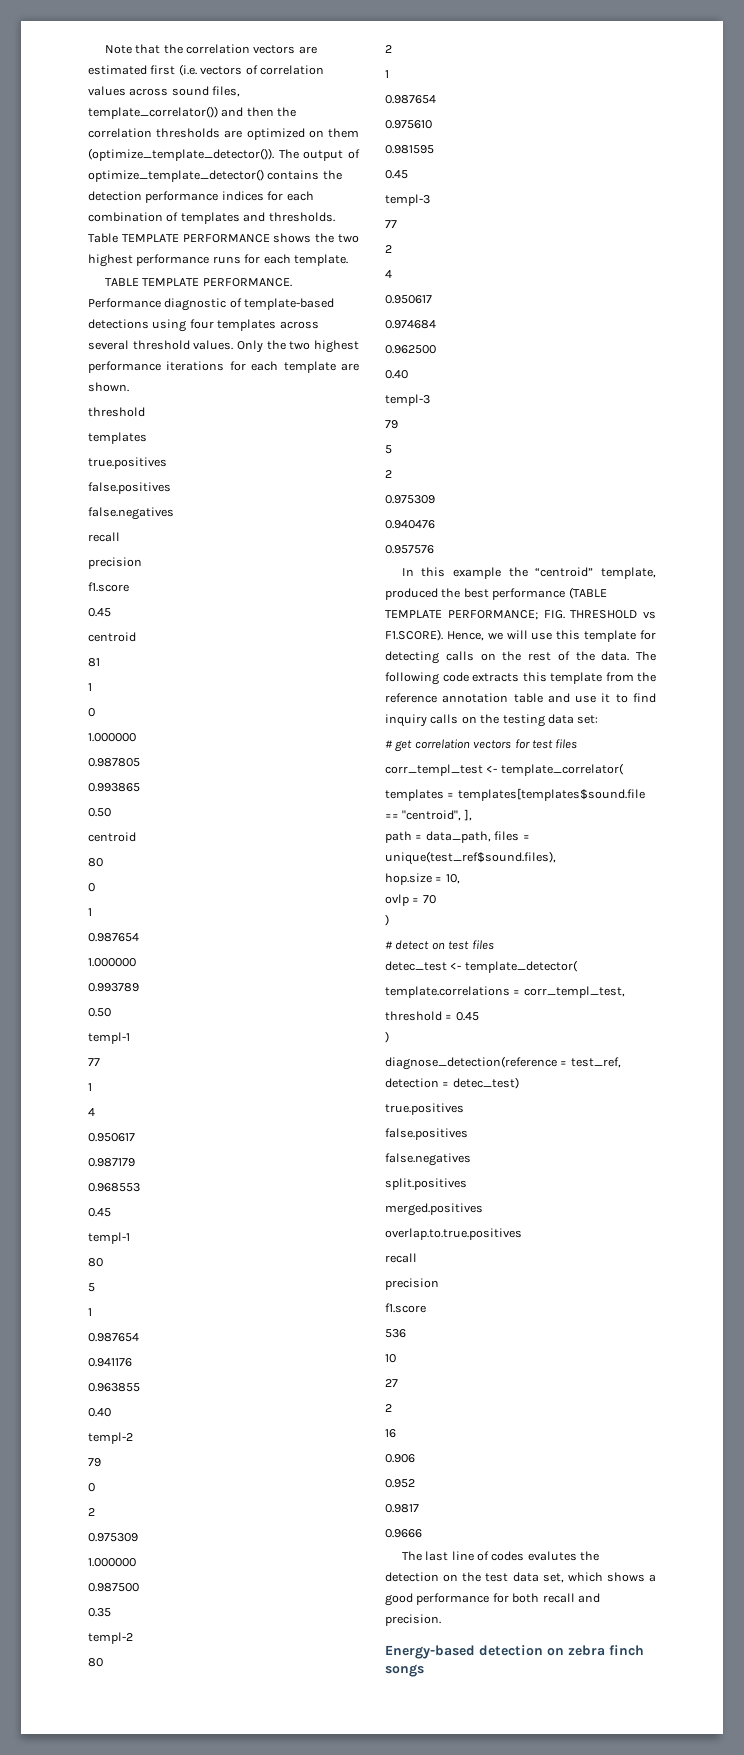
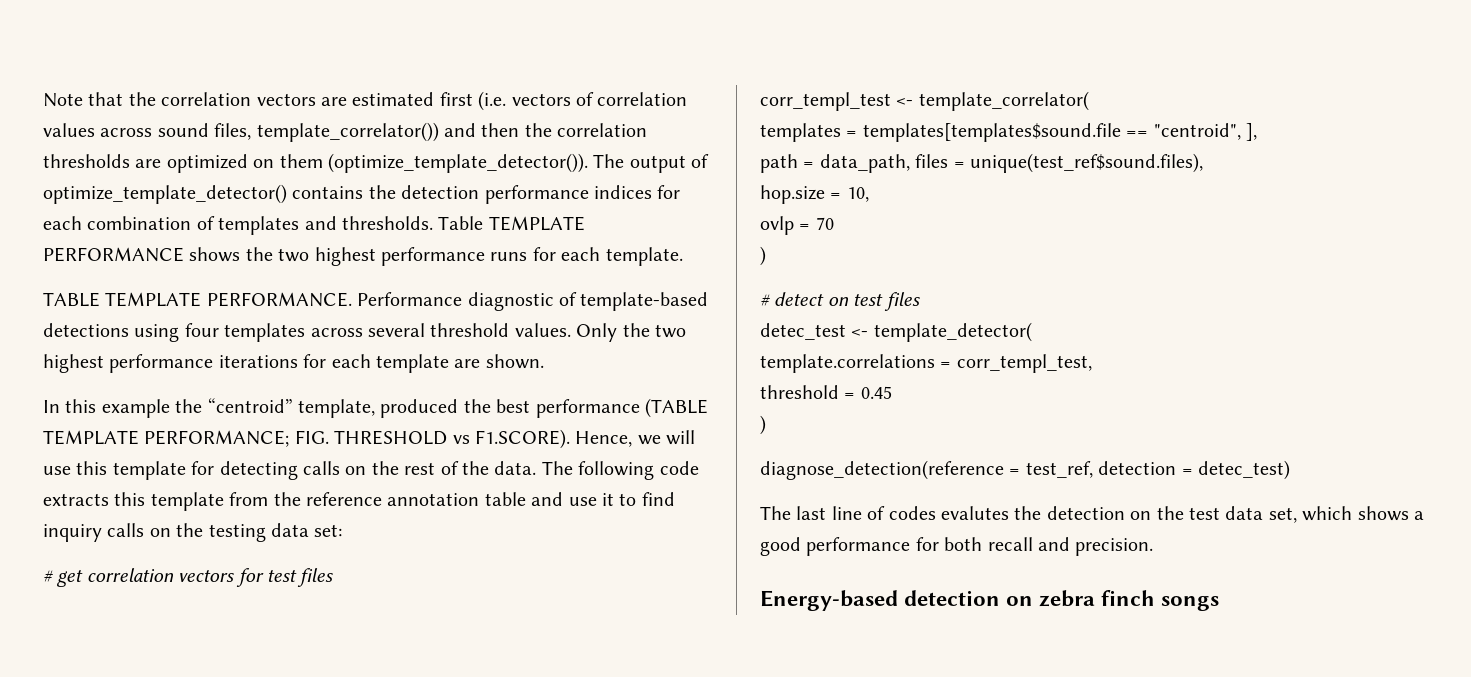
  Only the two highest performance iterations for each template are shown.
- threshold
- templates
- true.positives
- false.positives
- false.negatives
- recall
- precision
- f1.score
- 0.45
- centroid
- 81
- 1
- 0
- 1.000000
- 0.987805
- 0.993865
- 0.50
- centroid
- 80
- 0
- 1
- 0.987654
- 1.000000
- 0.993789
- 0.50
- templ-1
- 77
- 1
- 4
- 0.950617
- 0.987179
- 0.968553
- 0.45
- templ-1
- 80
- 5
- 1
- 0.987654
- 0.941176
- 0.963855
- 0.40
- templ-2
- 79
- 0
- 2
- 0.975309
- 1.000000
- 0.987500
- 0.35
- templ-2
- 80
- 2
- 1
- 0.987654
- 0.975610
- 0.981595
- 0.45
- templ-3
- 77
- 2
- 4
- 0.950617
- 0.974684
- 0.962500
- 0.40
- templ-3
- 79
- 5
- 2
- 0.975309
- 0.940476
- 0.957576
  diagnose_detection(reference = test_ref, detection = detec_test)
- true.positives
- false.positives
- false.negatives
- split.positives
- merged.positives
- overlap.to.true.positives
- recall
- precision
- f1.score
- 536
- 10
- 27
- 2
- 16
- 0.906
- 0.952
- 0.9817
- 0.9666

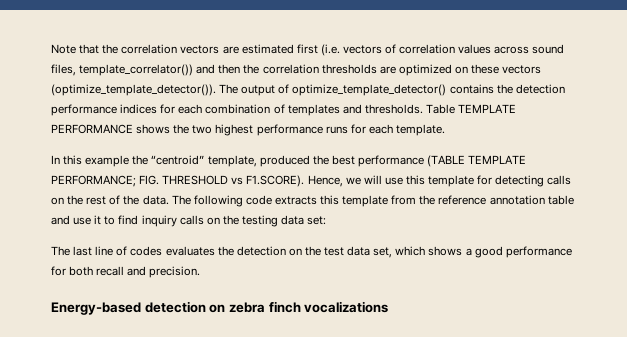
- Note that the correlation vectors are estimated first (i.e. vectors of correlation values across sound files, template_correlator()) and then the correlation thresholds are optimized on them (optimize_template_detector()).
+ Note that the correlation vectors are estimated first (i.e. vectors of correlation values across sound files, template_correlator()) and then the correlation thresholds are optimized on these vectors (optimize_template_detector()).
- TABLE TEMPLATE PERFORMANCE. Performance diagnostic of template-based detections using four templates across several threshold values. Only the two highest performance iterations for each template are shown.
- # get correlation vectors for test files
- corr_templ_test <- template_correlator(
- templates = templates[templates$sound.file == "centroid", ],
- path = data_path, files = unique(test_ref$sound.files),
- hop.size = 10,
- ovlp = 70
- )
- # detect on test files
- detec_test <- template_detector(
- template.correlations = corr_templ_test,
- threshold = 0.45
- )
- diagnose_detection(reference = test_ref, detection = detec_test)
- The last line of codes evalutes the detection on the test data set, which shows a good performance for both recall and precision.
+ The last line of codes evaluates the detection on the test data set, which shows a good performance for both recall and precision.
- Energy-based detection on zebra finch songs
+ Energy-based detection on zebra finch vocalizations

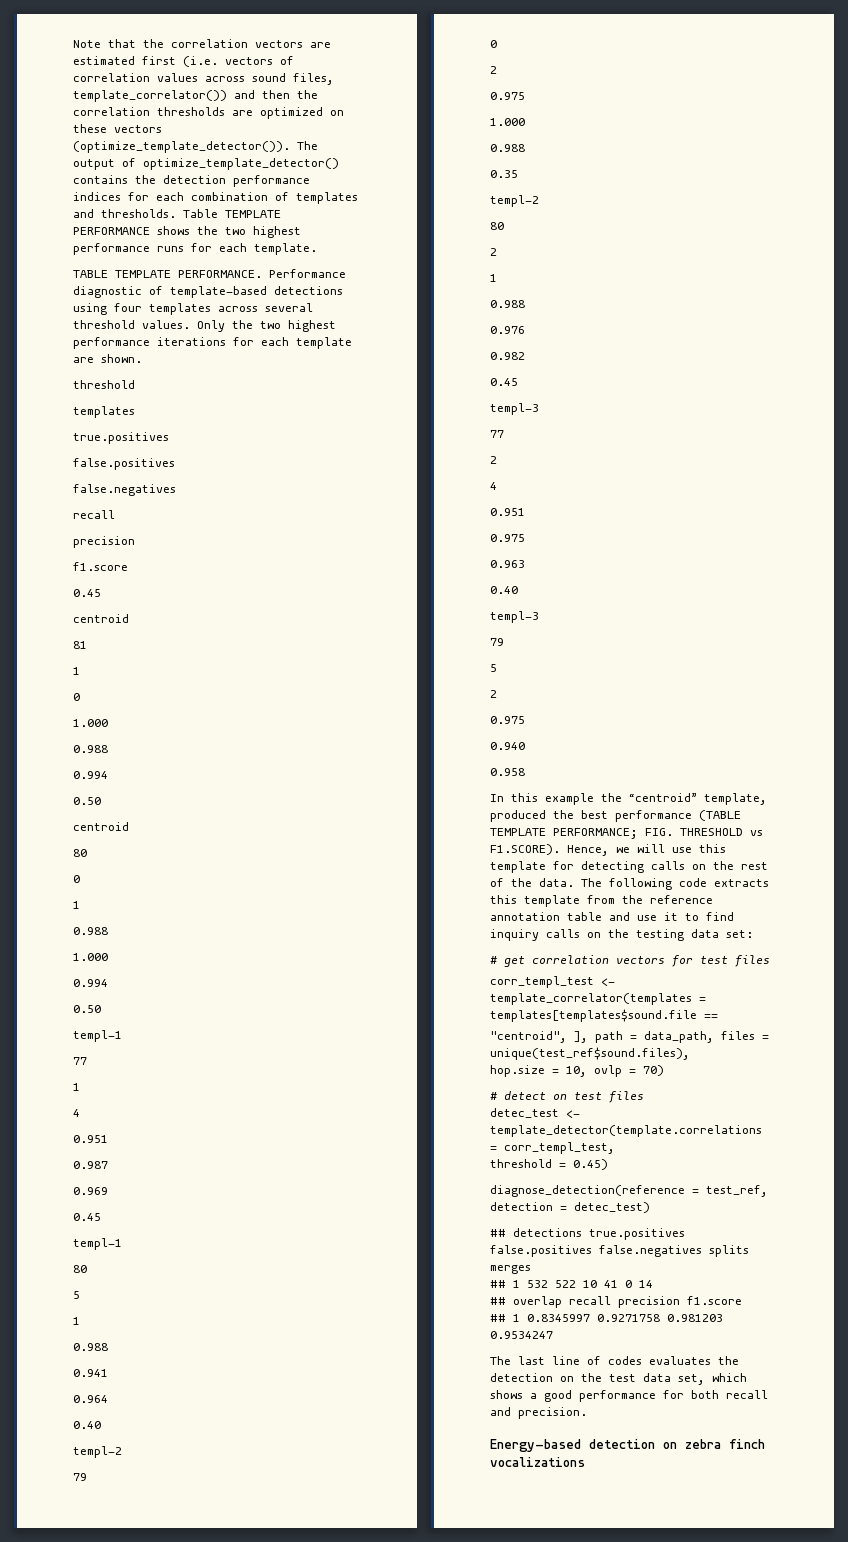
+ TABLE TEMPLATE PERFORMANCE. Performance diagnostic of template-based detections using four templates across several threshold values. Only the two highest performance iterations for each template are shown.
+ threshold
+ templates
+ true.positives
+ false.positives
+ false.negatives
+ recall
+ precision
+ f1.score
+ 0.45
+ centroid
+ 81
+ 1
+ 0
+ 1.000
+ 0.988
+ 0.994
+ 0.50
+ centroid
+ 80
+ 0
+ 1
+ 0.988
+ 1.000
+ 0.994
+ 0.50
+ templ-1
+ 77
+ 1
+ 4
+ 0.951
+ 0.987
+ 0.969
+ 0.45
+ templ-1
+ 80
+ 5
+ 1
+ 0.988
+ 0.941
+ 0.964
+ 0.40
+ templ-2
+ 79
+ 0
+ 2
+ 0.975
+ 1.000
+ 0.988
+ 0.35
+ templ-2
+ 80
+ 2
+ 1
+ 0.988
+ 0.976
+ 0.982
+ 0.45
+ templ-3
+ 77
+ 2
+ 4
+ 0.951
+ 0.975
+ 0.963
+ 0.40
+ templ-3
+ 79
+ 5
+ 2
+ 0.975
+ 0.940
+ 0.958
+ # get correlation vectors for test files
+ corr_templ_test <- template_correlator(templates = templates[templates$sound.file ==
+ "centroid", ], path = data_path, files = unique(test_ref$sound.files),
+ hop.size = 10, ovlp = 70)
+ # detect on test files
+ detec_test <- template_detector(template.correlations = corr_templ_test,
+ threshold = 0.45)
+ diagnose_detection(reference = test_ref, detection = detec_test)
+ ## detections true.positives false.positives false.negatives splits merges
+ ## 1 532 522 10 41 0 14
+ ## overlap recall precision f1.score
+ ## 1 0.8345997 0.9271758 0.981203 0.9534247

